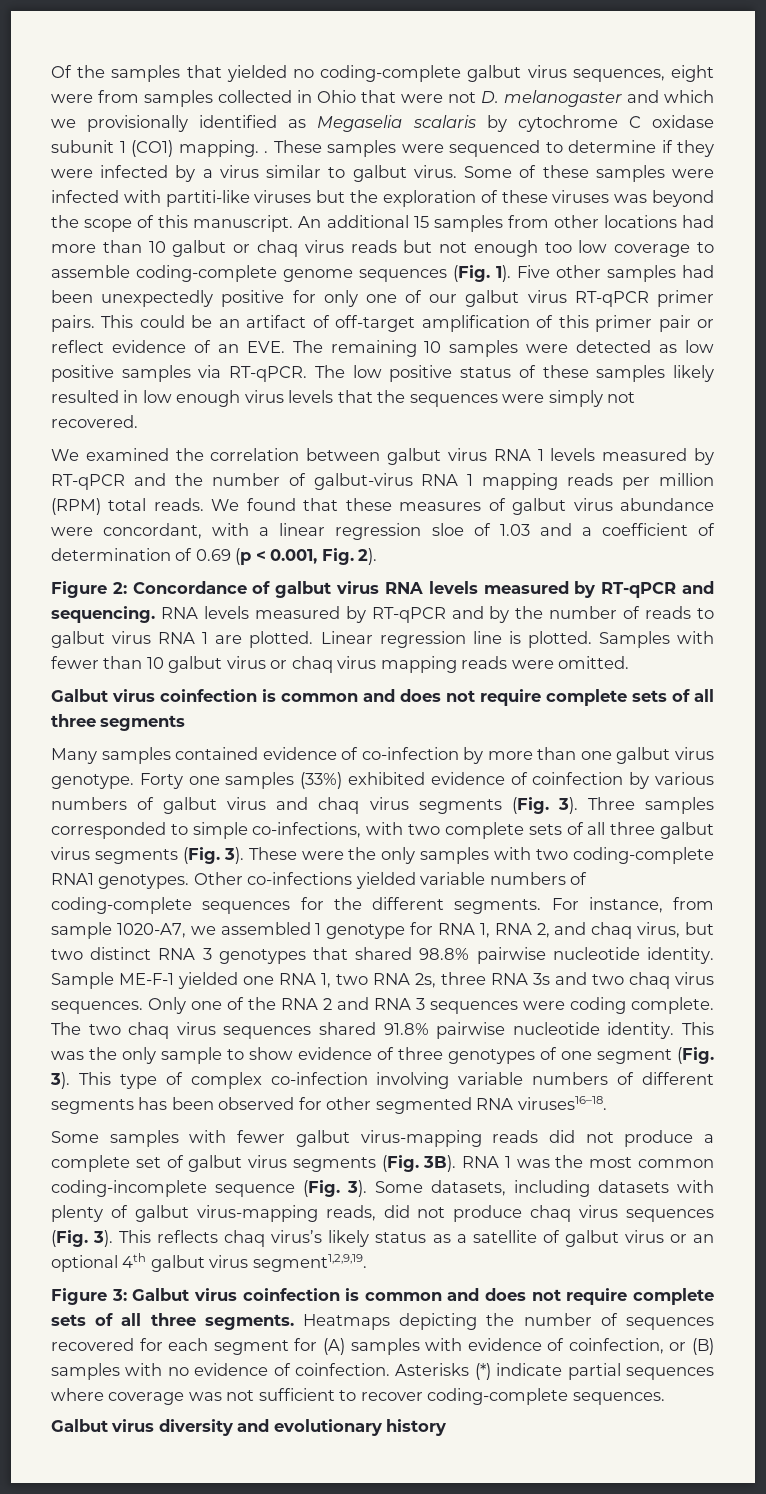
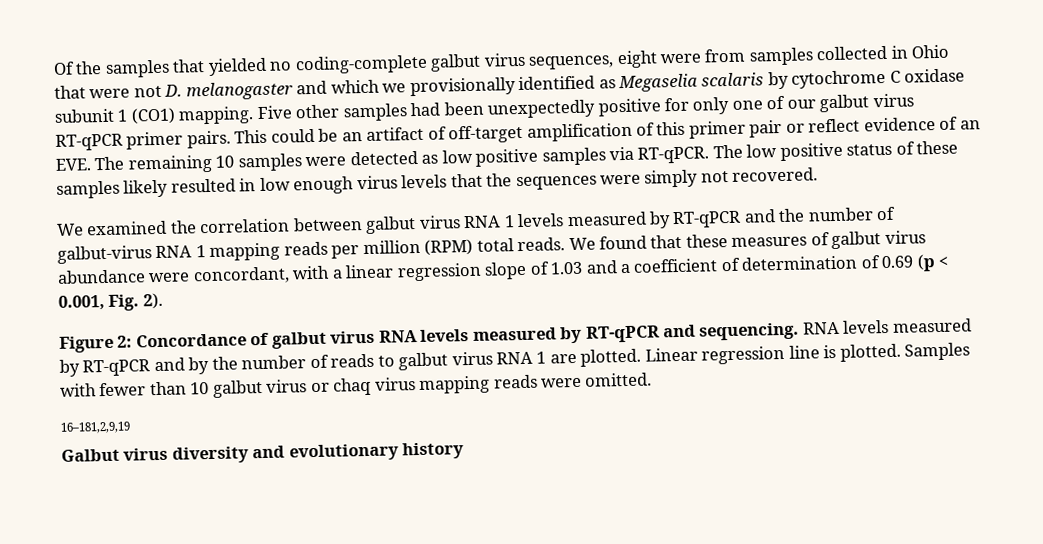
- Of the samples that yielded no coding-complete galbut virus sequences, eight were from samples collected in Ohio that were not D. melanogaster and which we provisionally identified as Megaselia scalaris by cytochrome C oxidase subunit 1 (CO1) mapping. . These samples were sequenced to determine if they were infected by a virus similar to galbut virus. Some of these samples were infected with partiti-like viruses but the exploration of these viruses was beyond the scope of this manuscript. An additional 15 samples from other locations had more than 10 galbut or chaq virus reads but not enough too low coverage to assemble coding-complete genome sequences (Fig. 1).
+ Of the samples that yielded no coding-complete galbut virus sequences, eight were from samples collected in Ohio that were not D. melanogaster and which we provisionally identified as Megaselia scalaris by cytochrome C oxidase subunit 1 (CO1) mapping.
- We found that these measures of galbut virus abundance were concordant, with a linear regression sloe of 1.03 and a coefficient of determination of 0.69 (p < 0.001, Fig. 2).
+ We found that these measures of galbut virus abundance were concordant, with a linear regression slope of 1.03 and a coefficient of determination of 0.69 (p < 0.001, Fig. 2).
- Galbut virus coinfection is common and does not require complete sets of all three segments
- Many samples contained evidence of co-infection by more than one galbut virus genotype. Forty one samples (33%) exhibited evidence of coinfection by various numbers of galbut virus and chaq virus segments (Fig. 3). Three samples corresponded to simple co-infections, with two complete sets of all three galbut virus segments (Fig. 3). These were the only samples with two coding-complete RNA1 genotypes. Other co-infections yielded variable numbers of coding-complete sequences for the different segments. For instance, from sample 1020-A7, we assembled 1 genotype for RNA 1, RNA 2, and chaq virus, but two distinct RNA 3 genotypes that shared 98.8% pairwise nucleotide identity. Sample ME-F-1 yielded one RNA 1, two RNA 2s, three RNA 3s and two chaq virus sequences. Only one of the RNA 2 and RNA 3 sequences were coding complete. The two chaq virus sequences shared 91.8% pairwise nucleotide identity. This was the only sample to show evidence of three genotypes of one segment (Fig. 3). This type of complex co-infection involving variable numbers of different segments has been observed for other segmented RNA viruses16–18.
- Some samples with fewer galbut virus-mapping reads did not produce a complete set of galbut virus segments (Fig. 3B). RNA 1 was the most common coding-incomplete sequence (Fig. 3). Some datasets, including datasets with plenty of galbut virus-mapping reads, did not produce chaq virus sequences (Fig. 3). This reflects chaq virus’s likely status as a satellite of galbut virus or an optional 4th galbut virus segment1,2,9,19.
- Figure 3: Galbut virus coinfection is common and does not require complete sets of all three segments. Heatmaps depicting the number of sequences recovered for each segment for (A) samples with evidence of coinfection, or (B) samples with no evidence of coinfection. Asterisks (*) indicate partial sequences where coverage was not sufficient to recover coding-complete sequences.
+ 16–181,2,9,19

